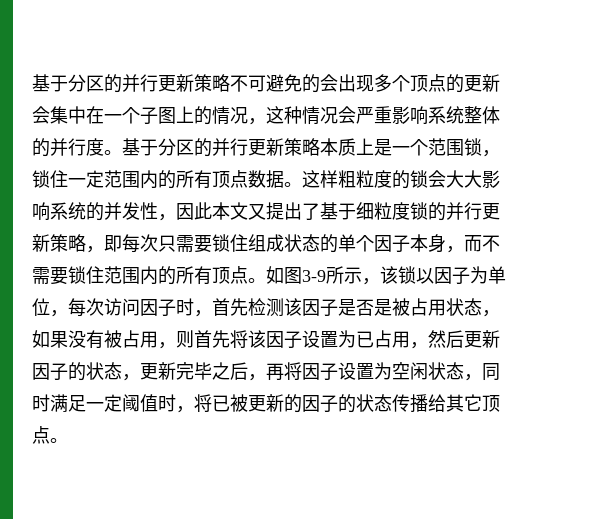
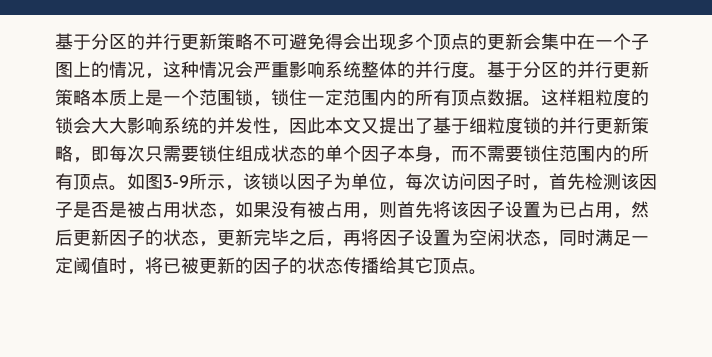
- 基于分区的并行更新策略不可避免的会出现多个顶点的更新会集中在一个子图上的情况，这种情况会严重影响系统整体的并行度。
+ 基于分区的并行更新策略不可避免得会出现多个顶点的更新会集中在一个子图上的情况，这种情况会严重影响系统整体的并行度。

